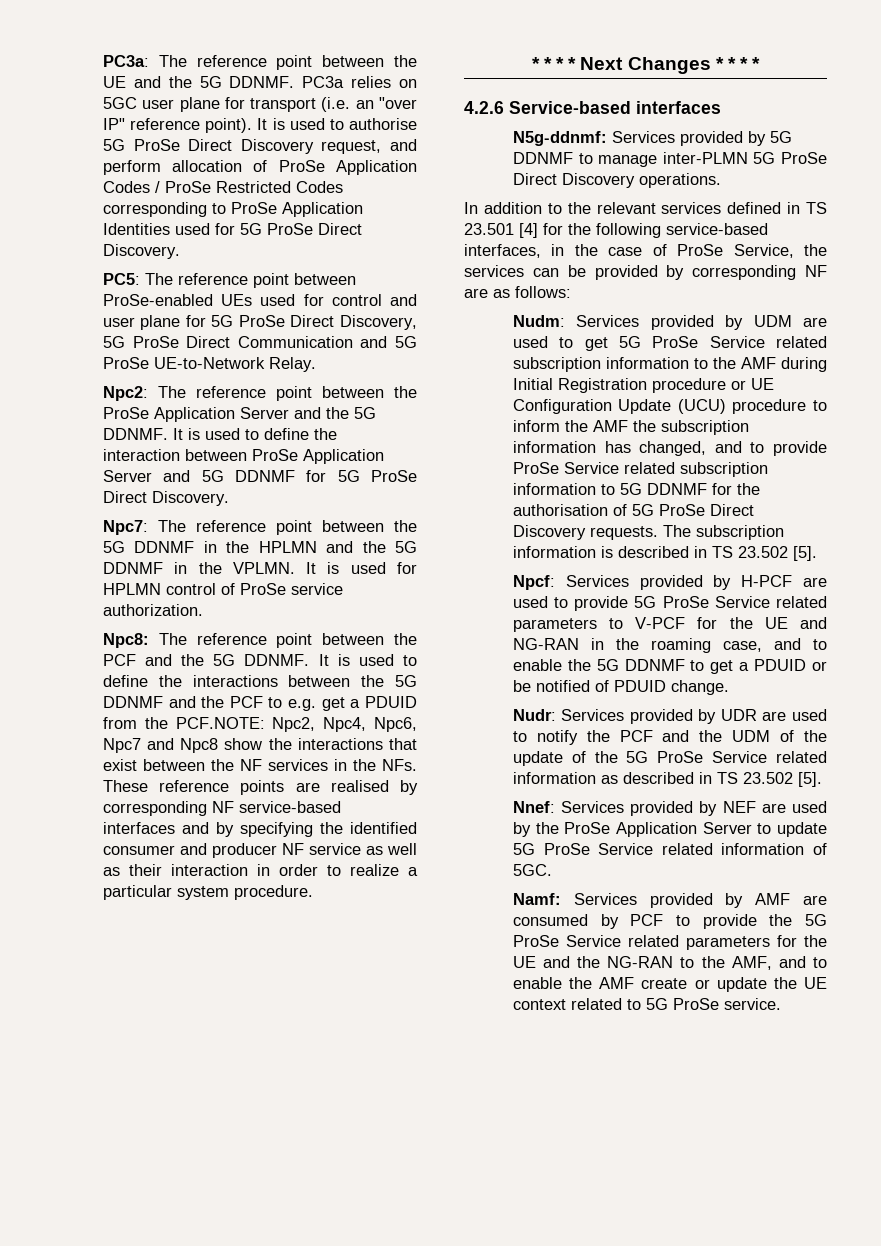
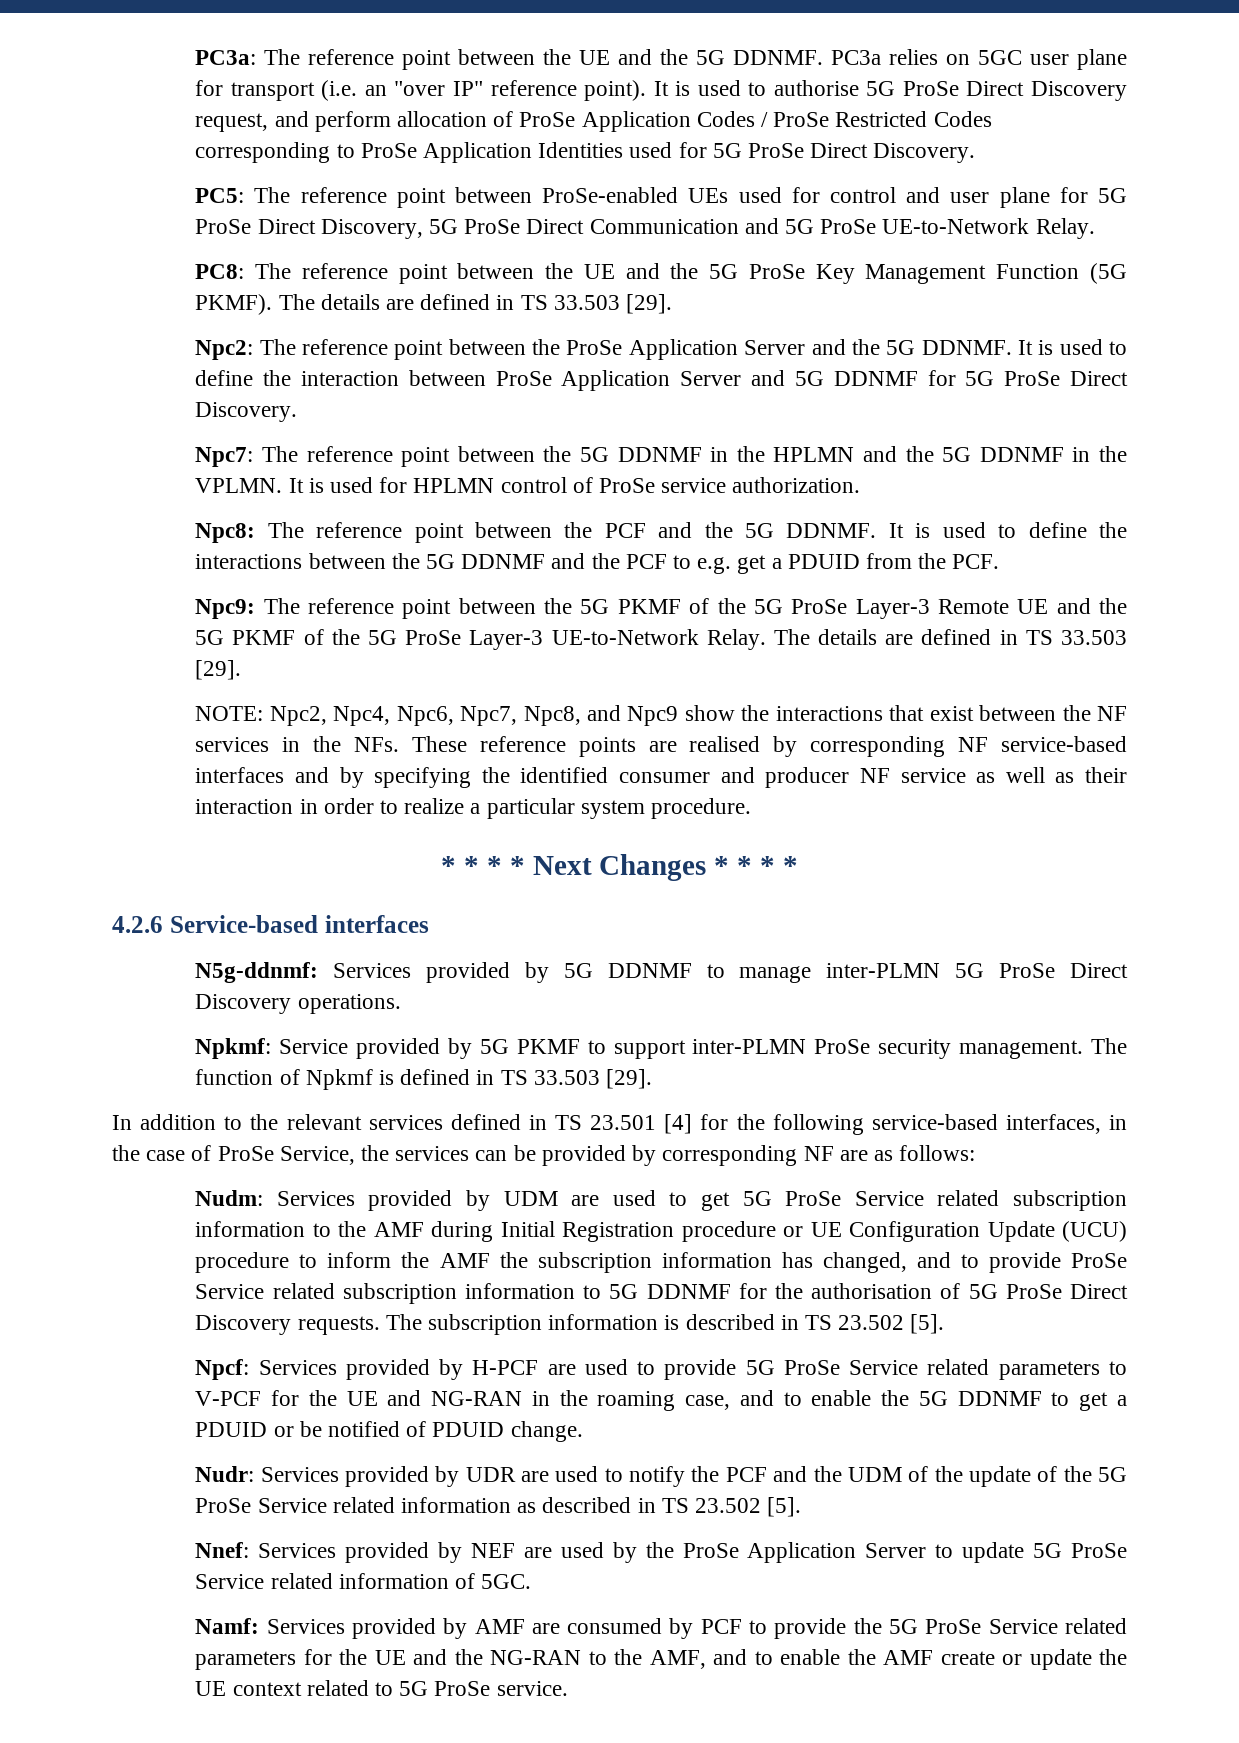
+ PC8: The reference point between the UE and the 5G ProSe Key Management Function (5G PKMF). The details are defined in TS 33.503 [29].
- It is used to define the interactions between the 5G DDNMF and the PCF to e.g. get a PDUID from the PCF.NOTE: Npc2, Npc4, Npc6, Npc7 and Npc8 show the interactions that exist between the NF services in the NFs. These reference points are realised by corresponding NF service-based interfaces and by specifying the identified consumer and producer NF service as well as their interaction in order to realize a particular system procedure.
+ It is used to define the interactions between the 5G DDNMF and the PCF to e.g. get a PDUID from the PCF.
+ Npc9: The reference point between the 5G PKMF of the 5G ProSe Layer-3 Remote UE and the 5G PKMF of the 5G ProSe Layer-3 UE-to-Network Relay. The details are defined in TS 33.503 [29].
+ NOTE: Npc2, Npc4, Npc6, Npc7, Npc8, and Npc9 show the interactions that exist between the NF services in the NFs. These reference points are realised by corresponding NF service-based interfaces and by specifying the identified consumer and producer NF service as well as their interaction in order to realize a particular system procedure.
+ Npkmf: Service provided by 5G PKMF to support inter-PLMN ProSe security management. The function of Npkmf is defined in TS 33.503 [29].

